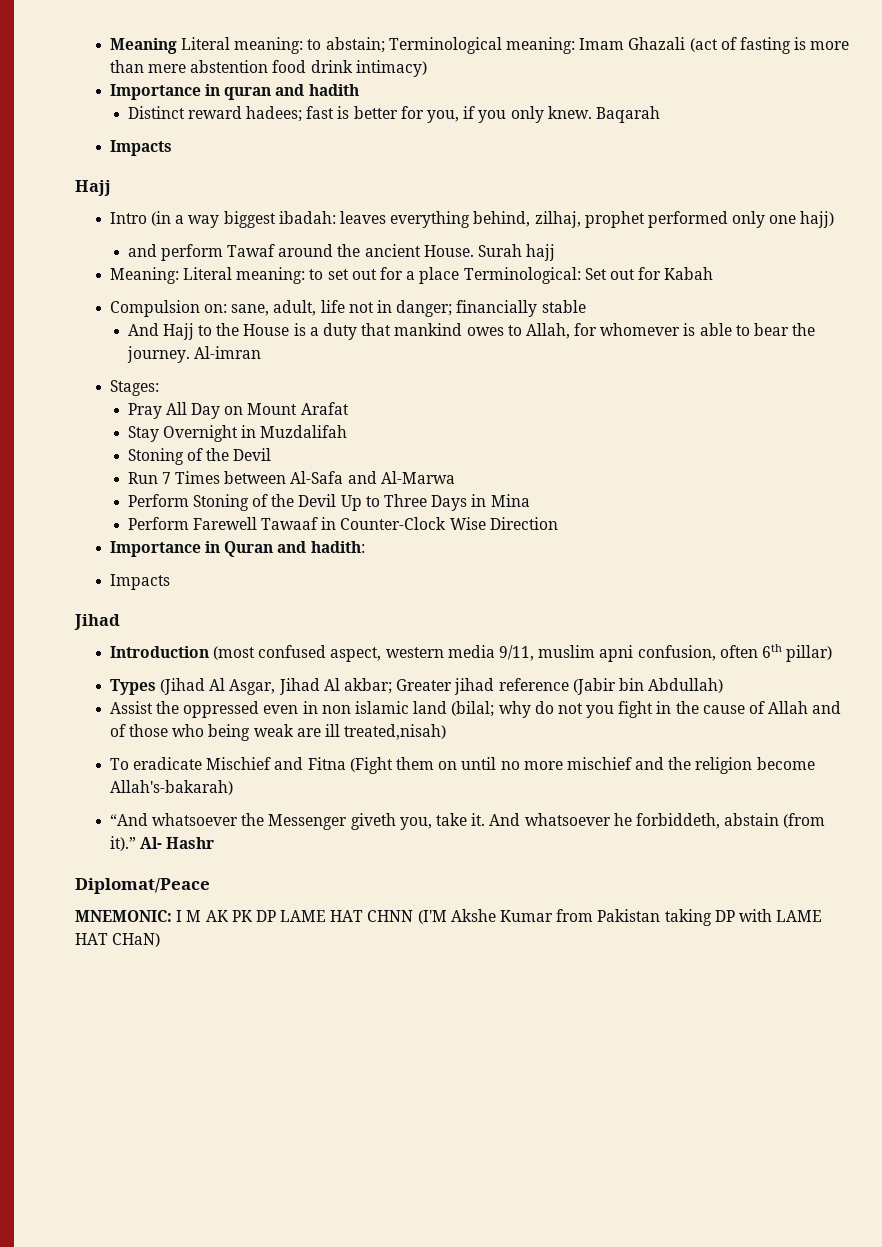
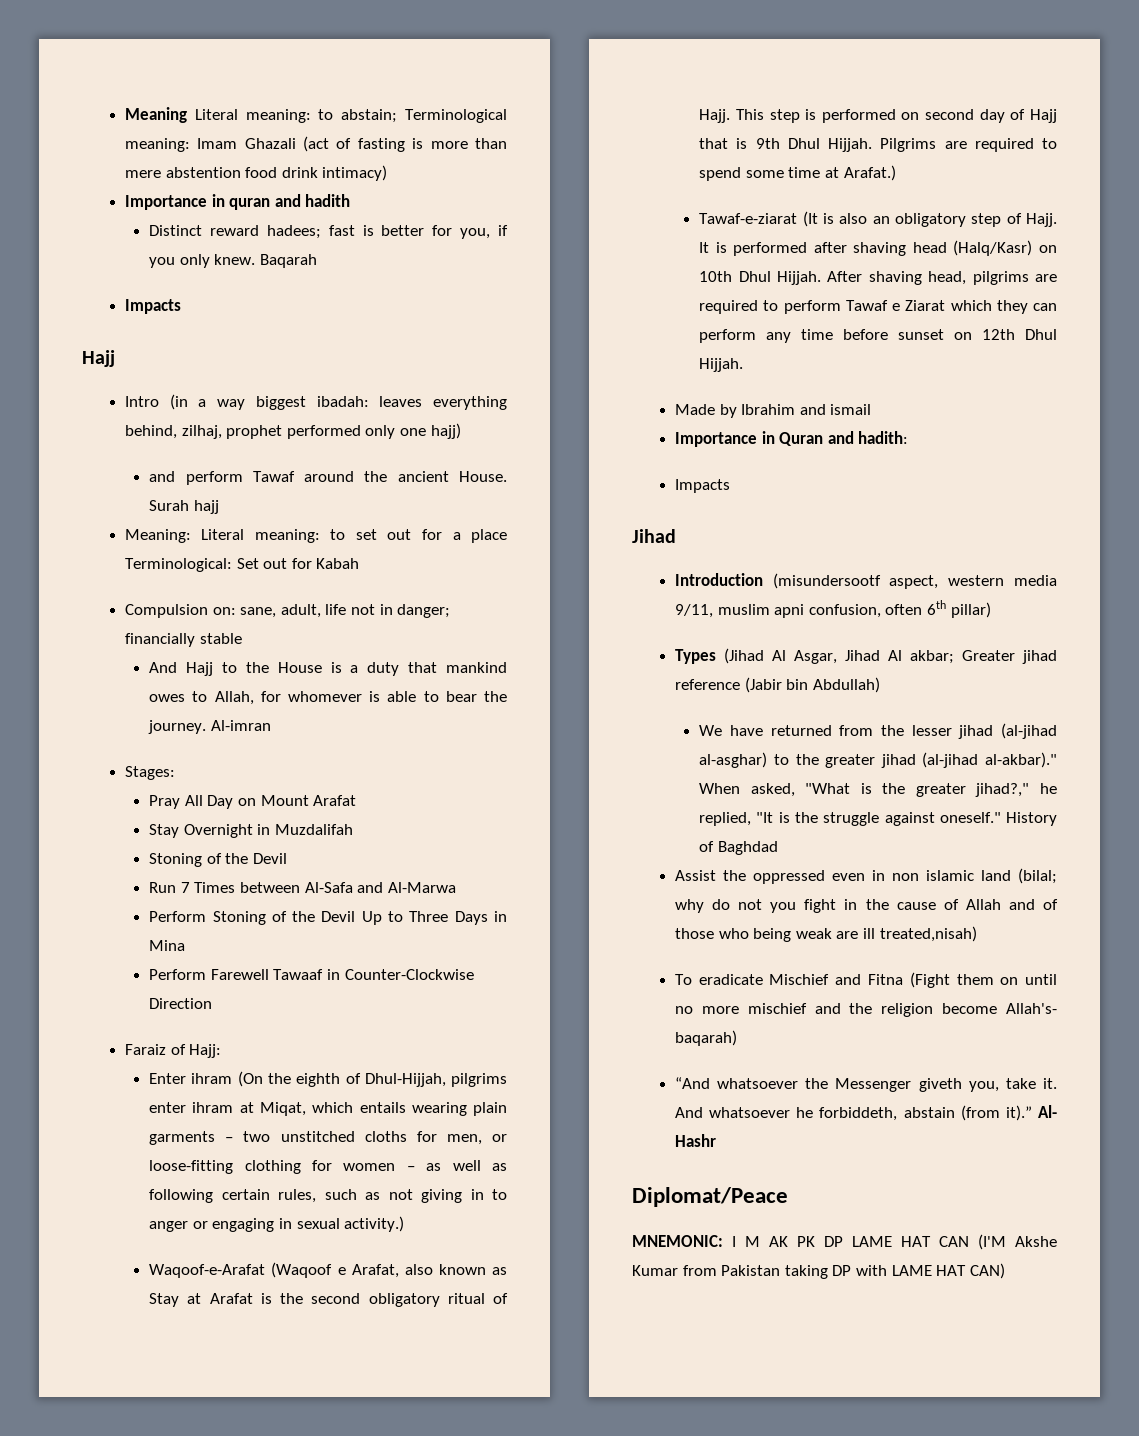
- Perform Farewell Tawaaf in Counter-Clock Wise Direction
+ Perform Farewell Tawaaf in Counter-Clockwise Direction
+ Faraiz of Hajj:
+ Enter ihram (On the eighth of Dhul-Hijjah, pilgrims enter ihram at Miqat, which entails wearing plain garments – two unstitched cloths for men, or loose-fitting clothing for women – as well as following certain rules, such as not giving in to anger or engaging in sexual activity.)
+ Waqoof-e-Arafat (Waqoof e Arafat, also known as Stay at Arafat is the second obligatory ritual of Hajj. This step is performed on second day of Hajj that is 9th Dhul Hijjah. Pilgrims are required to spend some time at Arafat.)
+ Tawaf-e-ziarat (It is also an obligatory step of Hajj. It is performed after shaving head (Halq/Kasr) on 10th Dhul Hijjah. After shaving head, pilgrims are required to perform Tawaf e Ziarat which they can perform any time before sunset on 12th Dhul Hijjah.
+ Made by Ibrahim and ismail
- Introduction (most confused aspect, western media 9/11, muslim apni confusion, often 6th pillar)
+ Introduction (misundersootf aspect, western media 9/11, muslim apni confusion, often 6th pillar)
+ We have returned from the lesser jihad (al-jihad al-asghar) to the greater jihad (al-jihad al-akbar)." When asked, "What is the greater jihad?," he replied, "It is the struggle against oneself." History of Baghdad
- To eradicate Mischief and Fitna (Fight them on until no more mischief and the religion become Allah's-bakarah)
+ To eradicate Mischief and Fitna (Fight them on until no more mischief and the religion become Allah's- baqarah)
- MNEMONIC: I M AK PK DP LAME HAT CHNN (I'M Akshe Kumar from Pakistan taking DP with LAME HAT CHaN)
+ MNEMONIC: I M AK PK DP LAME HAT CAN (I'M Akshe Kumar from Pakistan taking DP with LAME HAT CAN)

